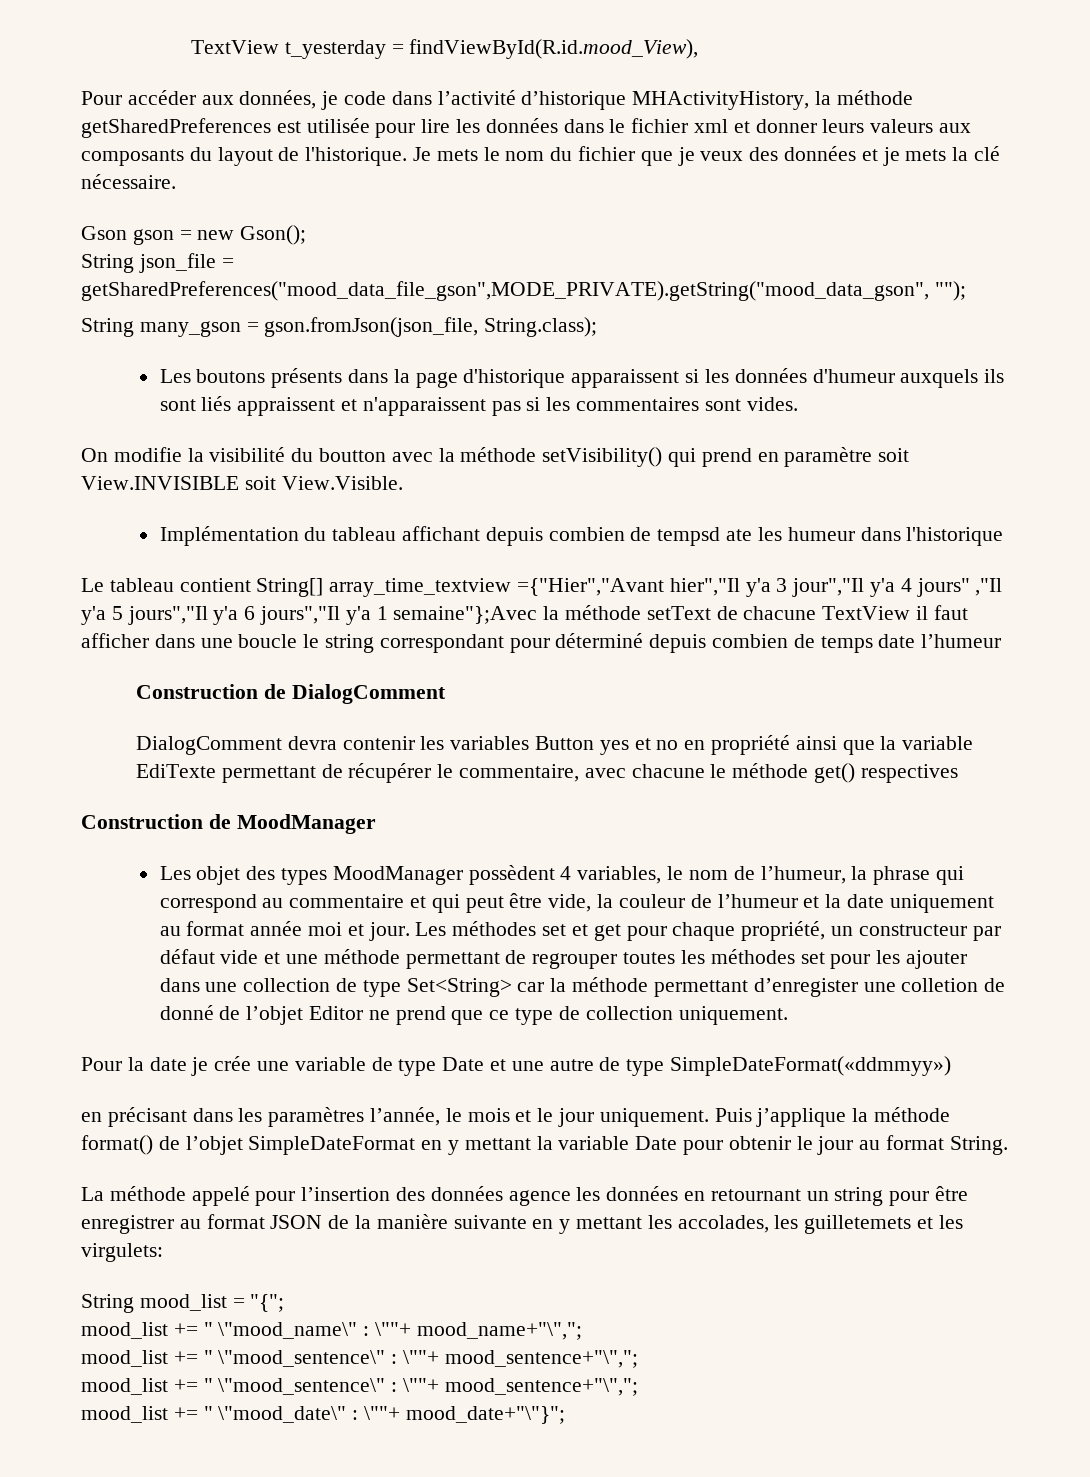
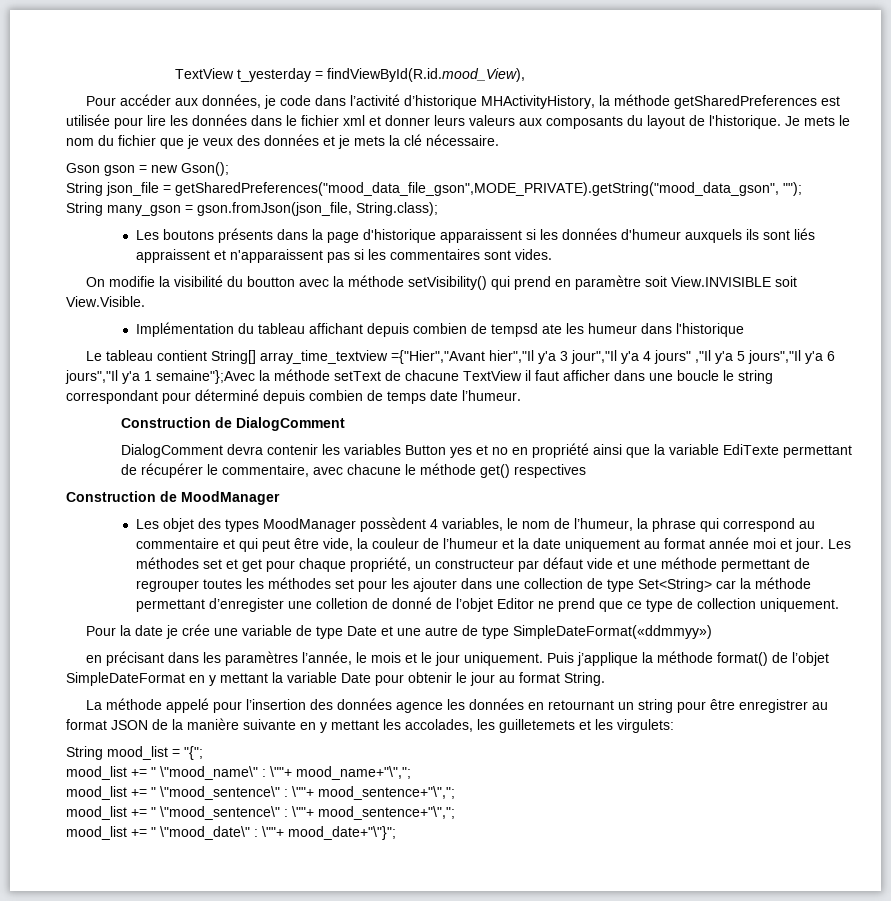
- Le tableau contient String[] array_time_textview ={"Hier","Avant hier","Il y'a 3 jour","Il y'a 4 jours" ,"Il y'a 5 jours","Il y'a 6 jours","Il y'a 1 semaine"};Avec la méthode setText de chacune TextView il faut afficher dans une boucle le string correspondant pour déterminé depuis combien de temps date l’humeur
+ Le tableau contient String[] array_time_textview ={"Hier","Avant hier","Il y'a 3 jour","Il y'a 4 jours" ,"Il y'a 5 jours","Il y'a 6 jours","Il y'a 1 semaine"};Avec la méthode setText de chacune TextView il faut afficher dans une boucle le string correspondant pour déterminé depuis combien de temps date l’humeur.

